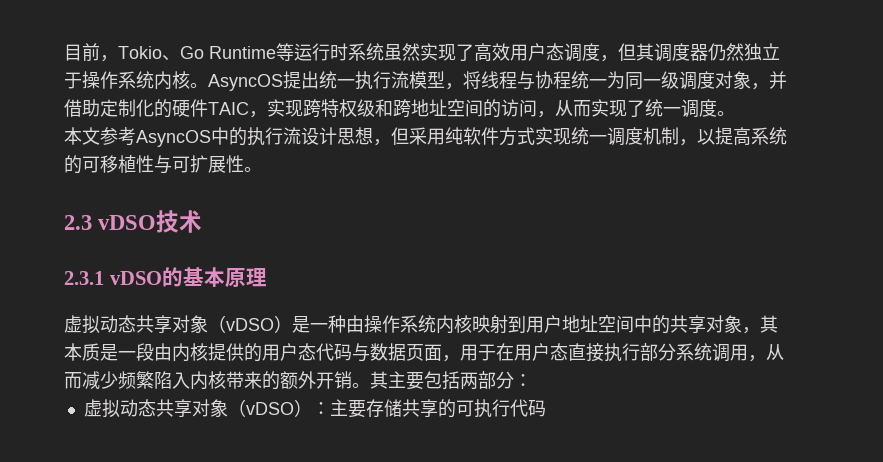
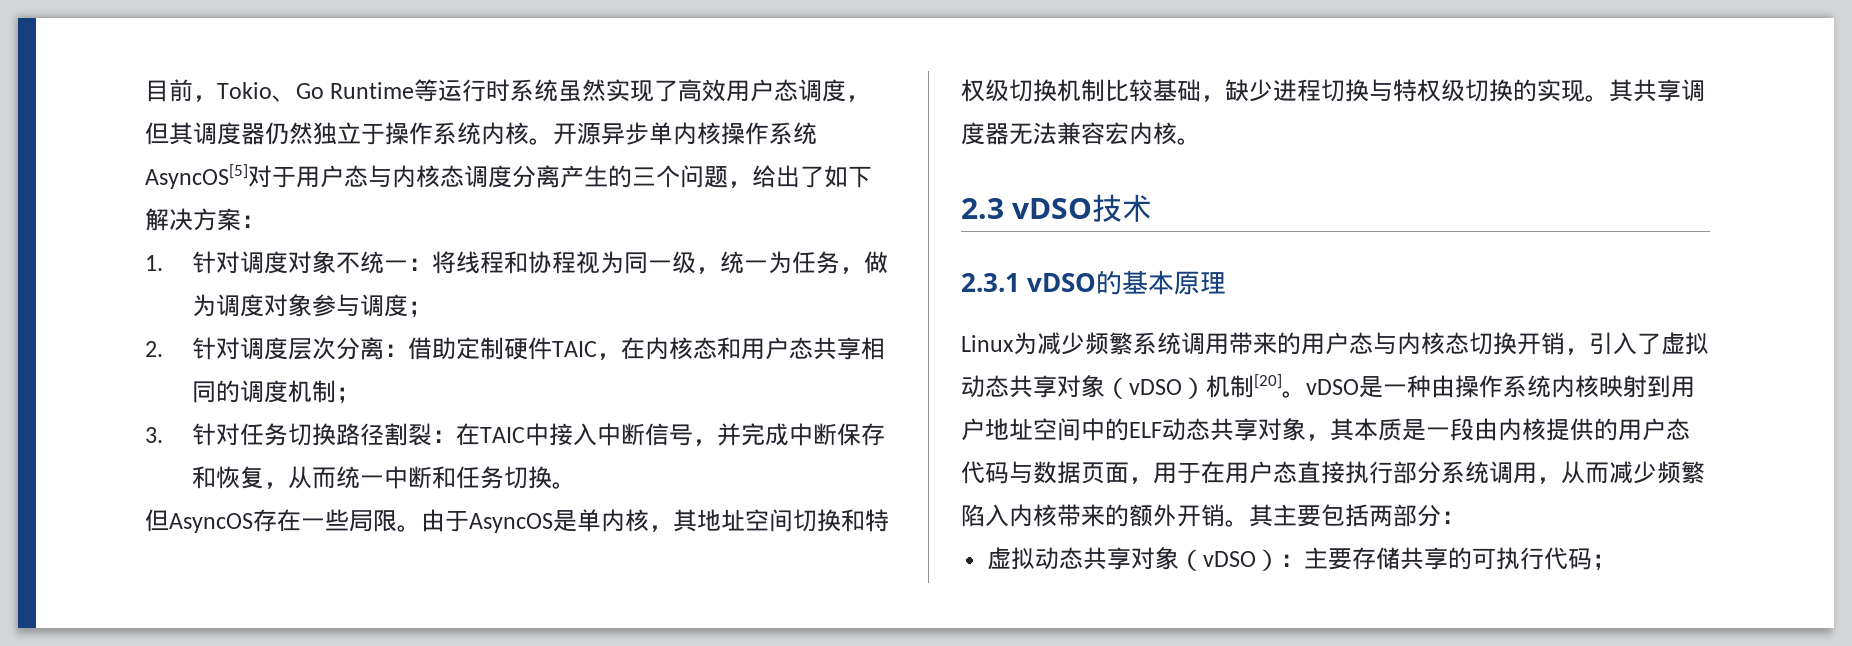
- AsyncOS提出统一执行流模型，将线程与协程统一为同一级调度对象，并借助定制化的硬件TAIC，实现跨特权级和跨地址空间的访问，从而实现了统一调度。
- 本文参考AsyncOS中的执行流设计思想，但采用纯软件方式实现统一调度机制，以提高系统的可移植性与可扩展性。
+ 开源异步单内核操作系统AsyncOS[5]对于用户态与内核态调度分离产生的三个问题，给出了如下解决方案：
+ 1.针对调度对象不统一：将线程和协程视为同一级，统一为任务，做为调度对象参与调度；
+ 2.针对调度层次分离：借助定制硬件TAIC，在内核态和用户态共享相同的调度机制；
+ 3.针对任务切换路径割裂：在TAIC中接入中断信号，并完成中断保存和恢复，从而统一中断和任务切换。
+ 但AsyncOS存在一些局限。由于AsyncOS是单内核，其地址空间切换和特权级切换机制比较基础，缺少进程切换与特权级切换的实现。其共享调度器无法兼容宏内核。
- 虚拟动态共享对象（vDSO）是一种由操作系统内核映射到用户地址空间中的共享对象，其本质是一段由内核提供的用户态代码与数据页面，用于在用户态直接执行部分系统调用，从而减少频繁陷入内核带来的额外开销。
+ Linux为减少频繁系统调用带来的用户态与内核态切换开销，引入了虚拟动态共享对象（vDSO）机制[20]。vDSO是一种由操作系统内核映射到用户地址空间中的ELF动态共享对象，其本质是一段由内核提供的用户态代码与数据页面，用于在用户态直接执行部分系统调用，从而减少频繁陷入内核带来的额外开销。
- 虚拟动态共享对象（vDSO）：主要存储共享的可执行代码
+ 虚拟动态共享对象（vDSO）：主要存储共享的可执行代码；

